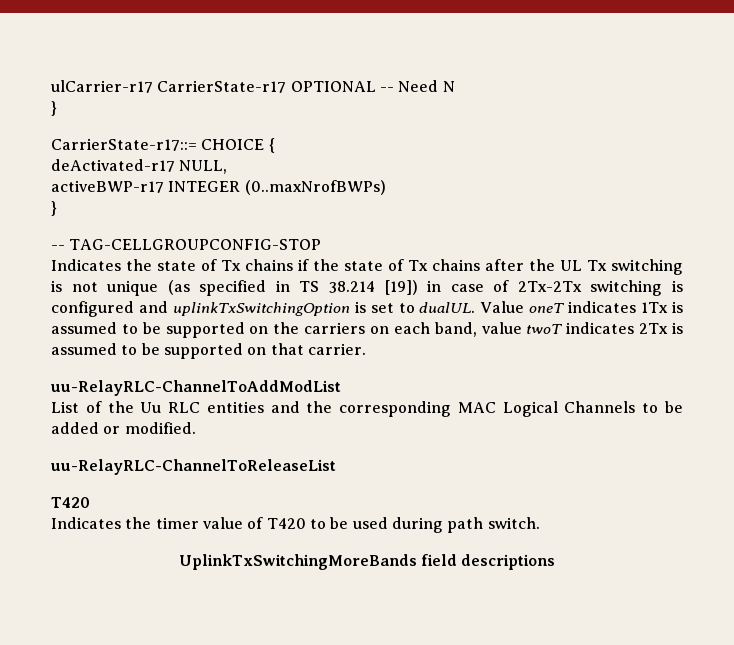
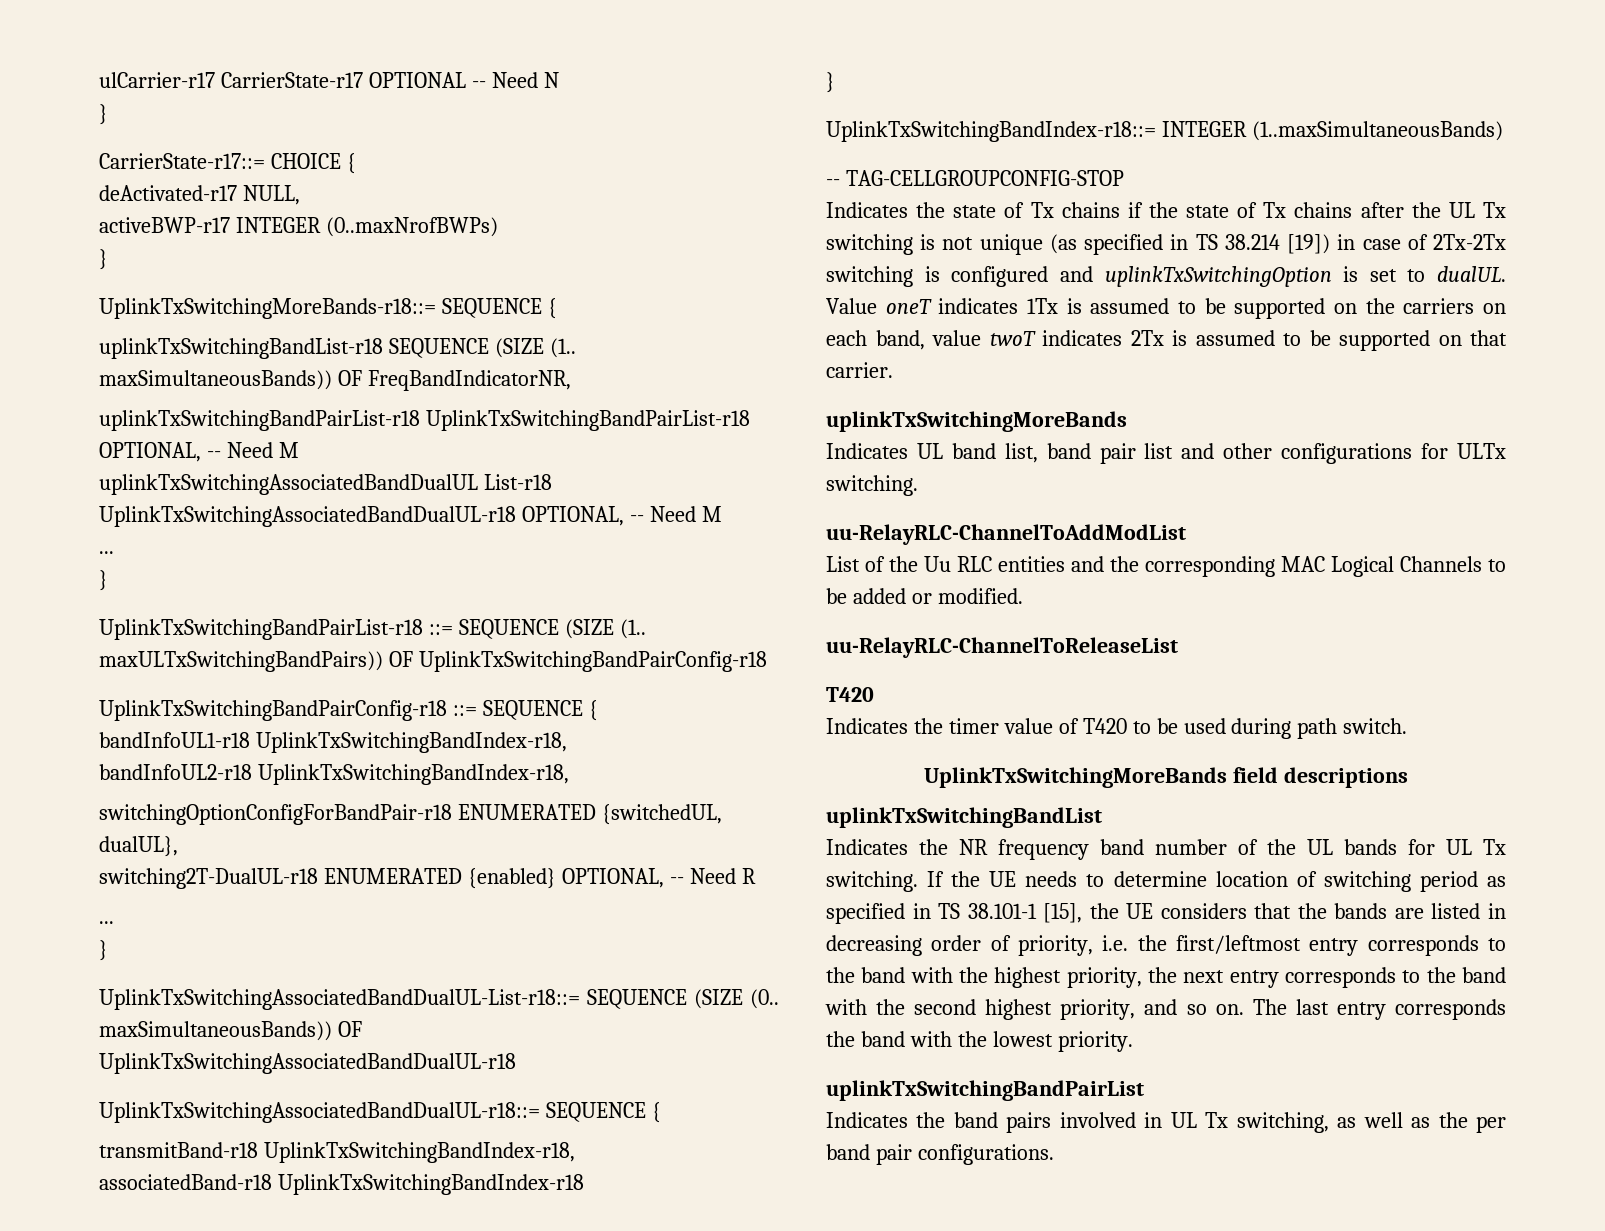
+ UplinkTxSwitchingMoreBands-r18::= SEQUENCE {
+ uplinkTxSwitchingBandList-r18 SEQUENCE (SIZE (1.. maxSimultaneousBands)) OF FreqBandIndicatorNR,
+ uplinkTxSwitchingBandPairList-r18 UplinkTxSwitchingBandPairList-r18 OPTIONAL, -- Need M
+ uplinkTxSwitchingAssociatedBandDualUL List-r18 UplinkTxSwitchingAssociatedBandDualUL-r18 OPTIONAL, -- Need M
+ ...
+ }
+ UplinkTxSwitchingBandPairList-r18 ::= SEQUENCE (SIZE (1.. maxULTxSwitchingBandPairs)) OF UplinkTxSwitchingBandPairConfig-r18
+ UplinkTxSwitchingBandPairConfig-r18 ::= SEQUENCE {
+ bandInfoUL1-r18 UplinkTxSwitchingBandIndex-r18,
+ bandInfoUL2-r18 UplinkTxSwitchingBandIndex-r18,
+ switchingOptionConfigForBandPair-r18 ENUMERATED {switchedUL, dualUL},
+ switching2T-DualUL-r18 ENUMERATED {enabled} OPTIONAL, -- Need R
+ ...
+ }
+ UplinkTxSwitchingAssociatedBandDualUL-List-r18::= SEQUENCE (SIZE (0.. maxSimultaneousBands)) OF UplinkTxSwitchingAssociatedBandDualUL-r18
+ UplinkTxSwitchingAssociatedBandDualUL-r18::= SEQUENCE {
+ transmitBand-r18 UplinkTxSwitchingBandIndex-r18,
+ associatedBand-r18 UplinkTxSwitchingBandIndex-r18
+ }
+ UplinkTxSwitchingBandIndex-r18::= INTEGER (1..maxSimultaneousBands)
+ uplinkTxSwitchingMoreBands
+ Indicates UL band list, band pair list and other configurations for ULTx switching.
+ uplinkTxSwitchingBandList
+ Indicates the NR frequency band number of the UL bands for UL Tx switching. If the UE needs to determine location of switching period as specified in TS 38.101-1 [15], the UE considers that the bands are listed in decreasing order of priority, i.e. the first/leftmost entry corresponds to the band with the highest priority, the next entry corresponds to the band with the second highest priority, and so on. The last entry corresponds the band with the lowest priority.
+ uplinkTxSwitchingBandPairList
+ Indicates the band pairs involved in UL Tx switching, as well as the per band pair configurations.

